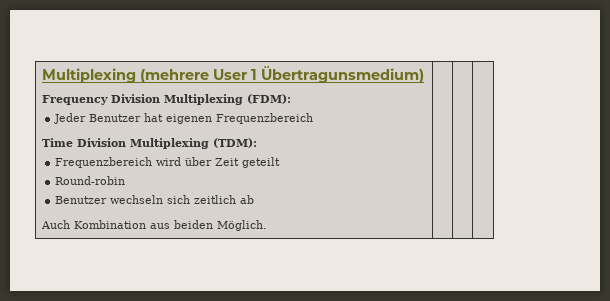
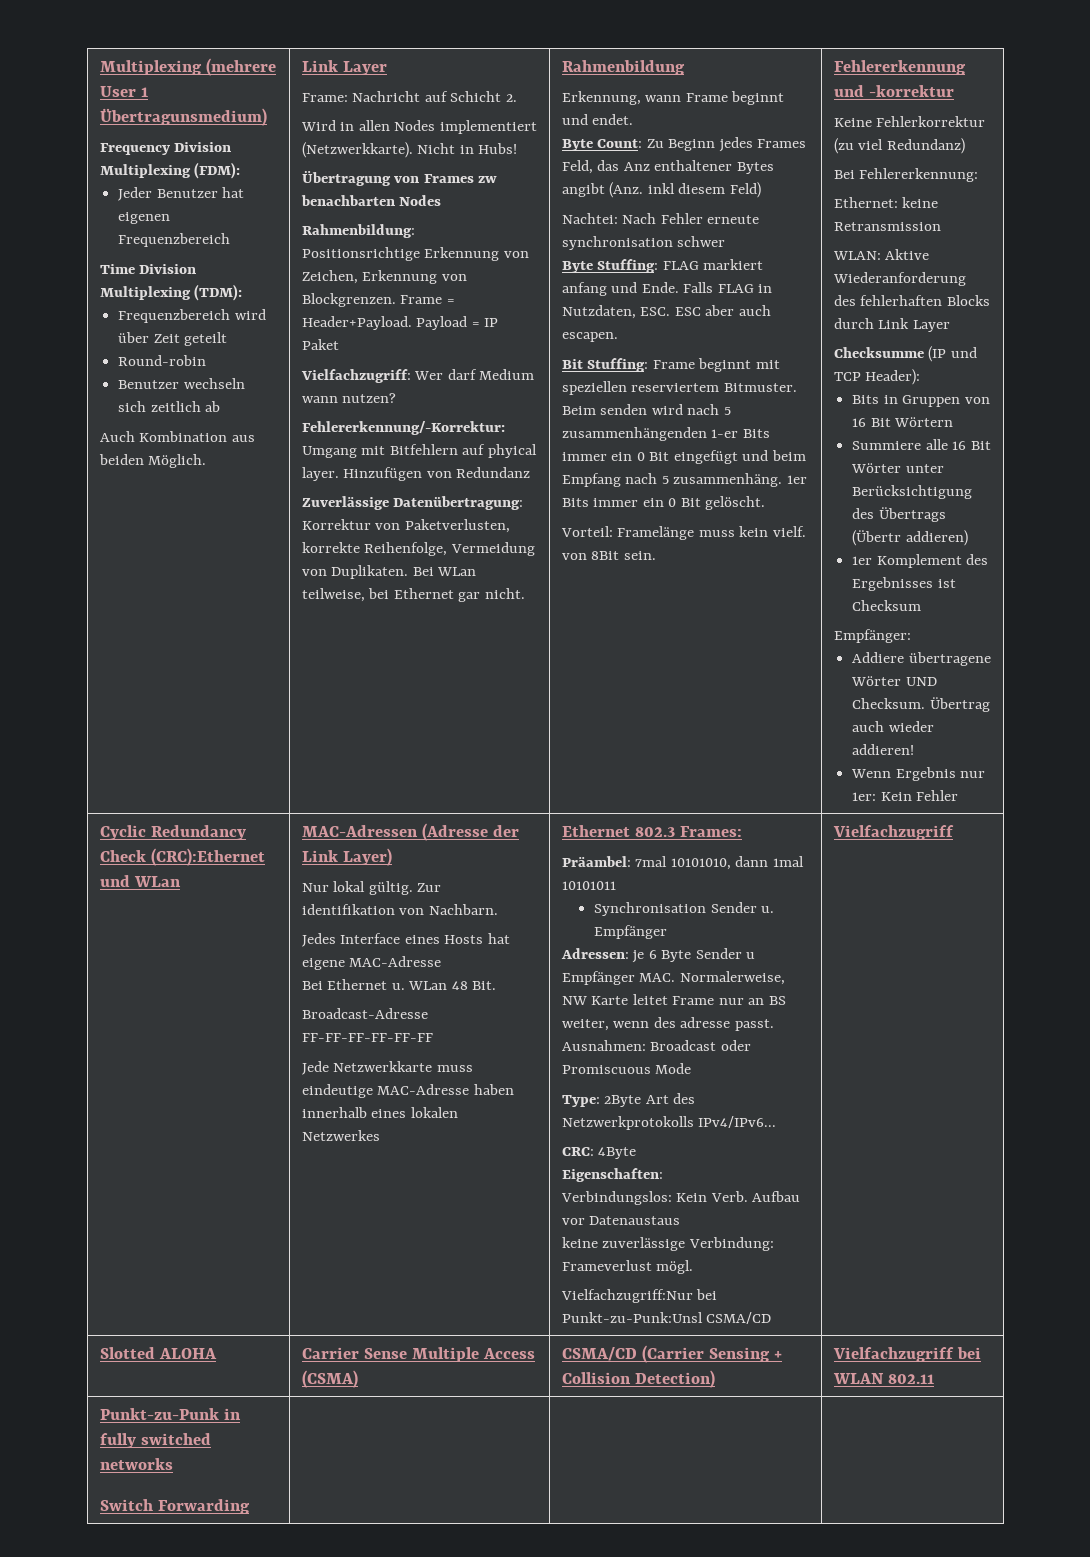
- Auch Kombination aus beiden Möglich.
+ Auch Kombination aus beiden Möglich. | Link Layer
+ Frame: Nachricht auf Schicht 2.
+ Wird in allen Nodes implementiert (Netzwerkkarte). Nicht in Hubs!
+ Übertragung von Frames zw benachbarten Nodes
+ Rahmenbildung: Positionsrichtige Erkennung von Zeichen, Erkennung von Blockgrenzen. Frame = Header+Payload. Payload = IP Paket
+ Vielfachzugriff: Wer darf Medium wann nutzen?
+ Fehlererkennung/-Korrektur: Umgang mit Bitfehlern auf phyical layer. Hinzufügen von Redundanz
+ Zuverlässige Datenübertragung: Korrektur von Paketverlusten, korrekte Reihenfolge, Vermeidung von Duplikaten. Bei WLan teilweise, bei Ethernet gar nicht. | Rahmenbildung
+ Erkennung, wann Frame beginnt und endet.
+ Byte Count: Zu Beginn jedes Frames Feld, das Anz enthaltener Bytes angibt (Anz. inkl diesem Feld)
+ Nachtei: Nach Fehler erneute synchronisation schwer
+ Byte Stuffing: FLAG markiert anfang und Ende. Falls FLAG in Nutzdaten, ESC. ESC aber auch escapen.
+ Bit Stuffing: Frame beginnt mit speziellen reserviertem Bitmuster. Beim senden wird nach 5 zusammenhängenden 1-er Bits immer ein 0 Bit eingefügt und beim Empfang nach 5 zusammenhäng. 1er Bits immer ein 0 Bit gelöscht.
+ Vorteil: Framelänge muss kein vielf. von 8Bit sein. | Fehlererkennung und -korrektur
+ Keine Fehlerkorrektur (zu viel Redundanz)
+ Bei Fehlererkennung:
+ Ethernet: keine Retransmission
+ WLAN: Aktive Wiederanforderung des fehlerhaften Blocks durch Link Layer
+ Checksumme (IP und TCP Header):
+ Bits in Gruppen von 16 Bit Wörtern
+ Summiere alle 16 Bit Wörter unter Berücksichtigung des Übertrags (Übertr addieren)
+ 1er Komplement des Ergebnisses ist Checksum
+ Empfänger:
+ Addiere übertragene Wörter UND Checksum. Übertrag auch wieder addieren!
+ Wenn Ergebnis nur 1er: Kein Fehler
+ Cyclic Redundancy Check (CRC):Ethernet und WLan | MAC-Adressen (Adresse der Link Layer)
+ Nur lokal gültig. Zur identifikation von Nachbarn.
+ Jedes Interface eines Hosts hat eigene MAC-Adresse
+ Bei Ethernet u. WLan 48 Bit.
+ Broadcast-Adresse FF-FF-FF-FF-FF-FF
+ Jede Netzwerkkarte muss eindeutige MAC-Adresse haben innerhalb eines lokalen Netzwerkes | Ethernet 802.3 Frames:
+ Präambel: 7mal 10101010, dann 1mal 10101011
+ Synchronisation Sender u. Empfänger
+ Adressen: je 6 Byte Sender u Empfänger MAC. Normalerweise, NW Karte leitet Frame nur an BS weiter, wenn des adresse passt. Ausnahmen: Broadcast oder Promiscuous Mode
+ Type: 2Byte Art des Netzwerkprotokolls IPv4/IPv6...
+ CRC: 4Byte
+ Eigenschaften:
+ Verbindungslos: Kein Verb. Aufbau vor Datenaustaus
+ keine zuverlässige Verbindung: Frameverlust mögl.
+ Vielfachzugriff:Nur bei Punkt-zu-Punk:Unsl CSMA/CD | Vielfachzugriff
+ Slotted ALOHA | Carrier Sense Multiple Access (CSMA) | CSMA/CD (Carrier Sensing + Collision Detection) | Vielfachzugriff bei WLAN 802.11
+ Punkt-zu-Punk in fully switched networks
+ Switch Forwarding | | |

